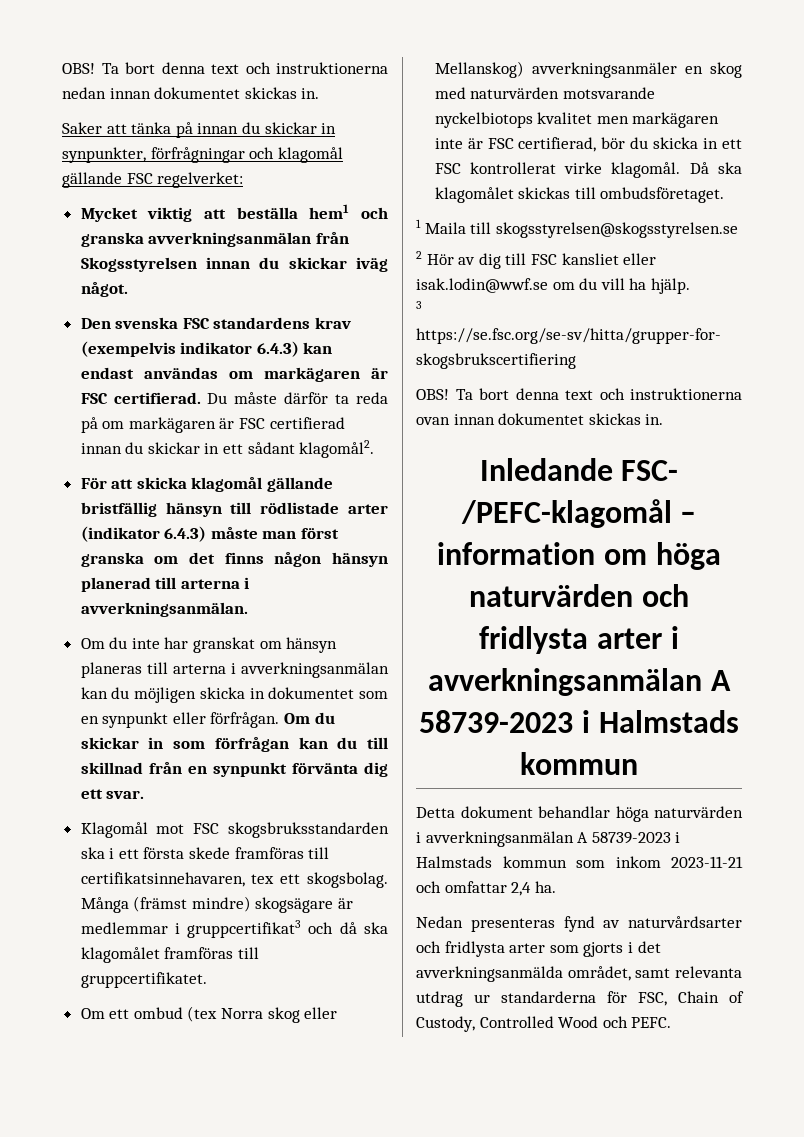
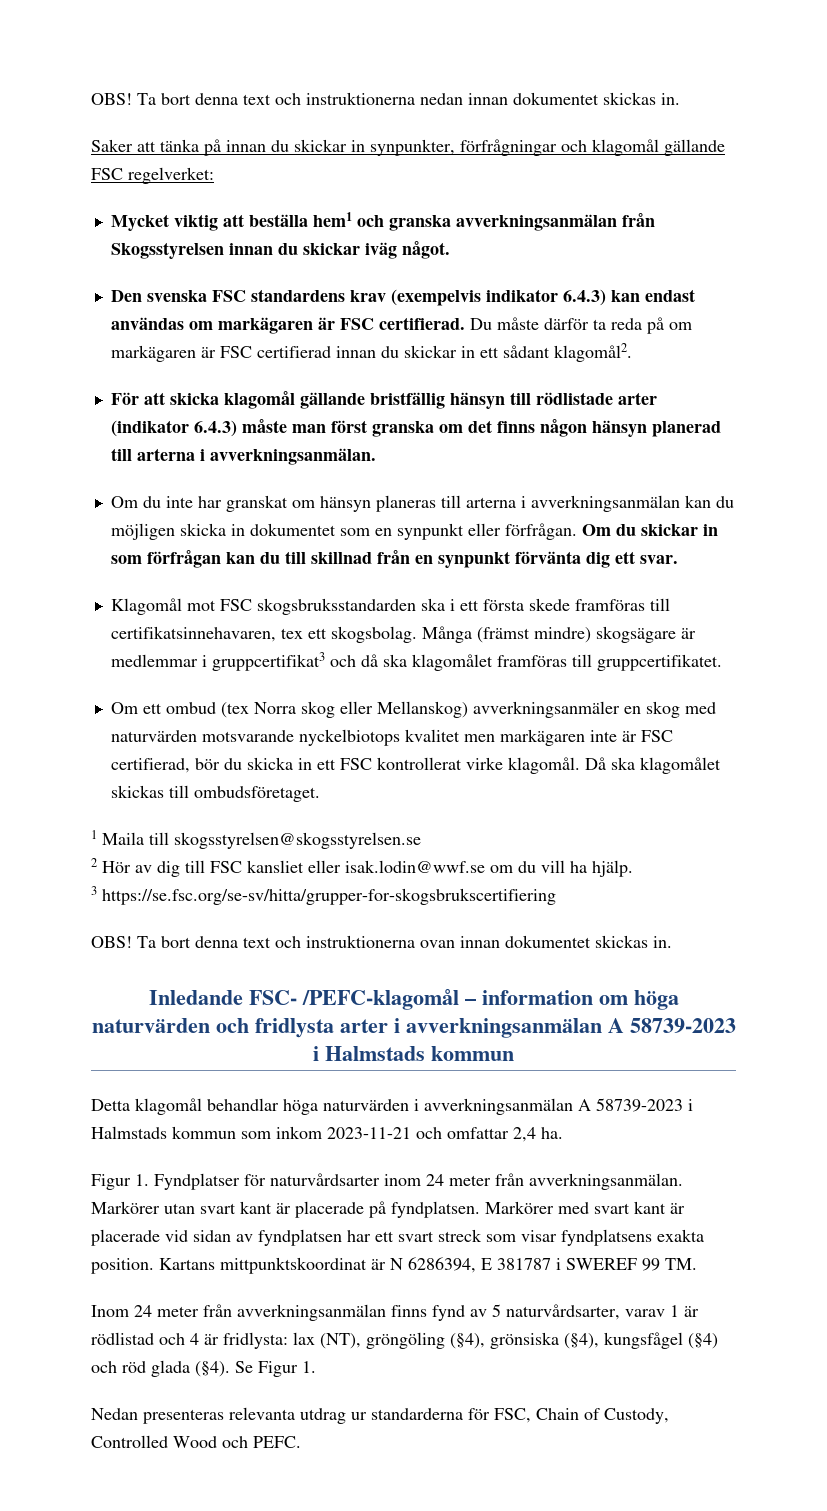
- Detta dokument behandlar höga naturvärden i avverkningsanmälan A 58739-2023 i Halmstads kommun som inkom 2023-11-21 och omfattar 2,4 ha.
+ Detta klagomål behandlar höga naturvärden i avverkningsanmälan A 58739-2023 i Halmstads kommun som inkom 2023-11-21 och omfattar 2,4 ha.
- Nedan presenteras fynd av naturvårdsarter och fridlysta arter som gjorts i det avverkningsanmälda området, samt relevanta utdrag ur standarderna för FSC, Chain of Custody, Controlled Wood och PEFC.
+ Figur 1. Fyndplatser för naturvårdsarter inom 24 meter från avverkningsanmälan. Markörer utan svart kant är placerade på fyndplatsen. Markörer med svart kant är placerade vid sidan av fyndplatsen har ett svart streck som visar fyndplatsens exakta position. Kartans mittpunktskoordinat är N 6286394, E 381787 i SWEREF 99 TM.
+ Inom 24 meter från avverkningsanmälan finns fynd av 5 naturvårdsarter, varav 1 är rödlistad och 4 är fridlysta: lax (NT), gröngöling (§4), grönsiska (§4), kungsfågel (§4) och röd glada (§4). Se Figur 1.
+ Nedan presenteras relevanta utdrag ur standarderna för FSC, Chain of Custody, Controlled Wood och PEFC.

